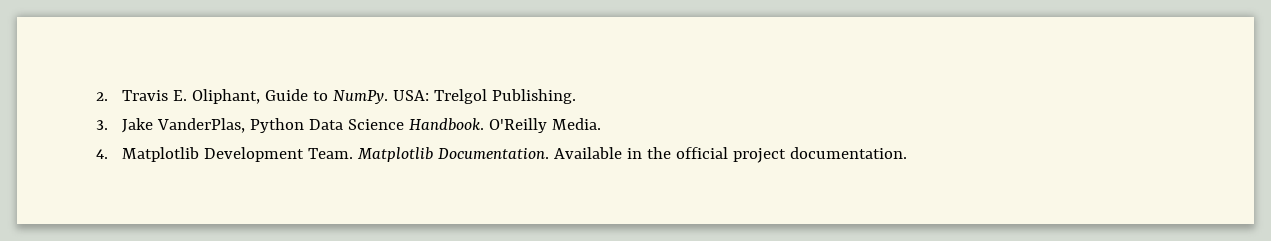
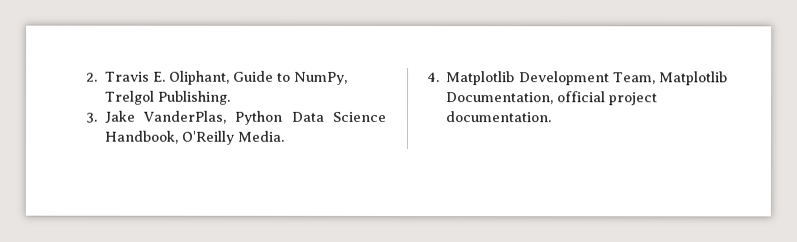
- 2. Travis E. Oliphant, Guide to NumPy. USA: Trelgol Publishing.
+ 2. Travis E. Oliphant, Guide to NumPy, Trelgol Publishing.
- 3. Jake VanderPlas, Python Data Science Handbook. O'Reilly Media.
+ 3. Jake VanderPlas, Python Data Science Handbook, O'Reilly Media.
- 4. Matplotlib Development Team. Matplotlib Documentation. Available in the official project documentation.
+ 4. Matplotlib Development Team, Matplotlib Documentation, official project documentation.

